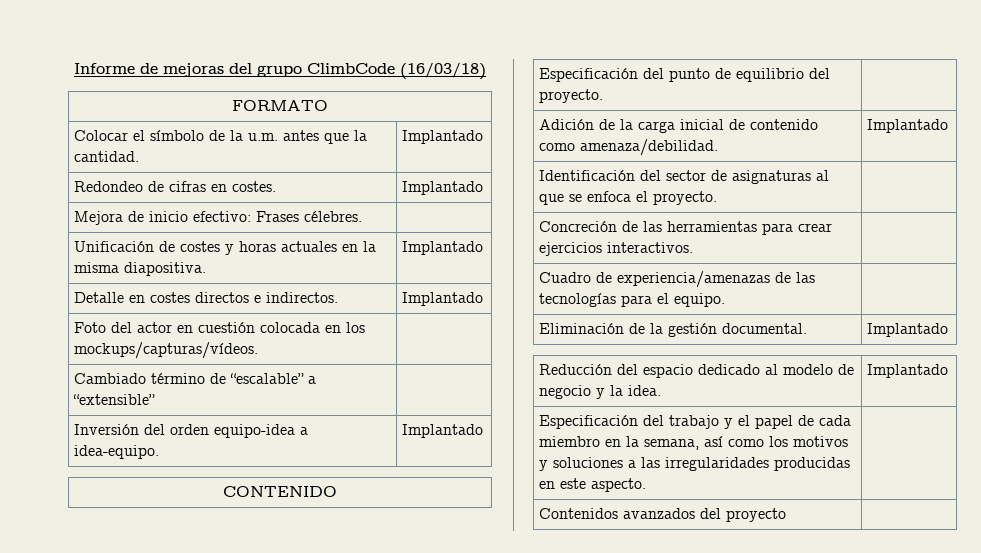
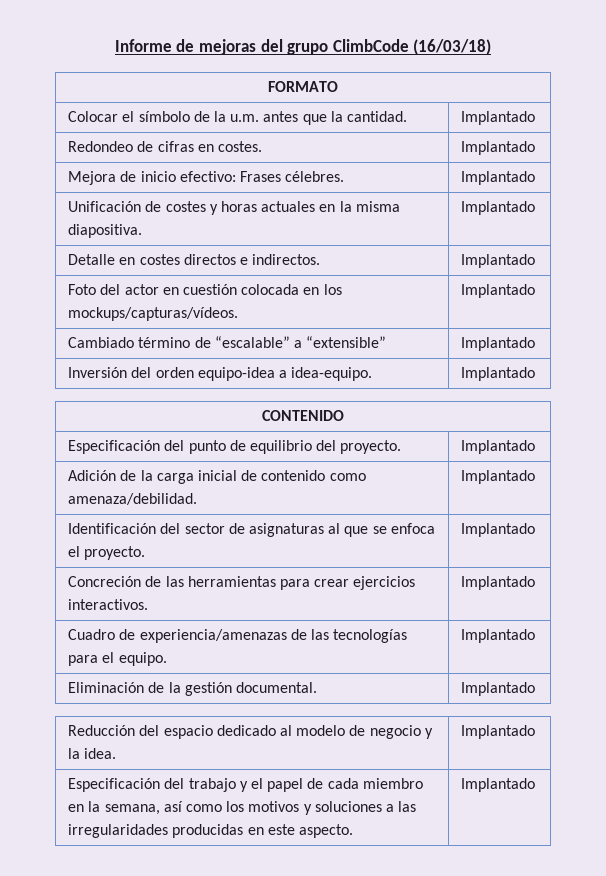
- Mejora de inicio efectivo: Frases célebres. |
+ Mejora de inicio efectivo: Frases célebres. | Implantado
- Foto del actor en cuestión colocada en los mockups/capturas/vídeos. |
+ Foto del actor en cuestión colocada en los mockups/capturas/vídeos. | Implantado
- Cambiado término de “escalable” a “extensible” |
+ Cambiado término de “escalable” a “extensible” | Implantado
- Especificación del punto de equilibrio del proyecto. |
+ Especificación del punto de equilibrio del proyecto. | Implantado
- Identificación del sector de asignaturas al que se enfoca el proyecto. |
+ Identificación del sector de asignaturas al que se enfoca el proyecto. | Implantado
- Concreción de las herramientas para crear ejercicios interactivos. |
+ Concreción de las herramientas para crear ejercicios interactivos. | Implantado
- Cuadro de experiencia/amenazas de las tecnologías para el equipo. |
+ Cuadro de experiencia/amenazas de las tecnologías para el equipo. | Implantado
- Especificación del trabajo y el papel de cada miembro en la semana, así como los motivos y soluciones a las irregularidades producidas en este aspecto. |
- Contenidos avanzados del proyecto |
+ Especificación del trabajo y el papel de cada miembro en la semana, así como los motivos y soluciones a las irregularidades producidas en este aspecto. | Implantado

